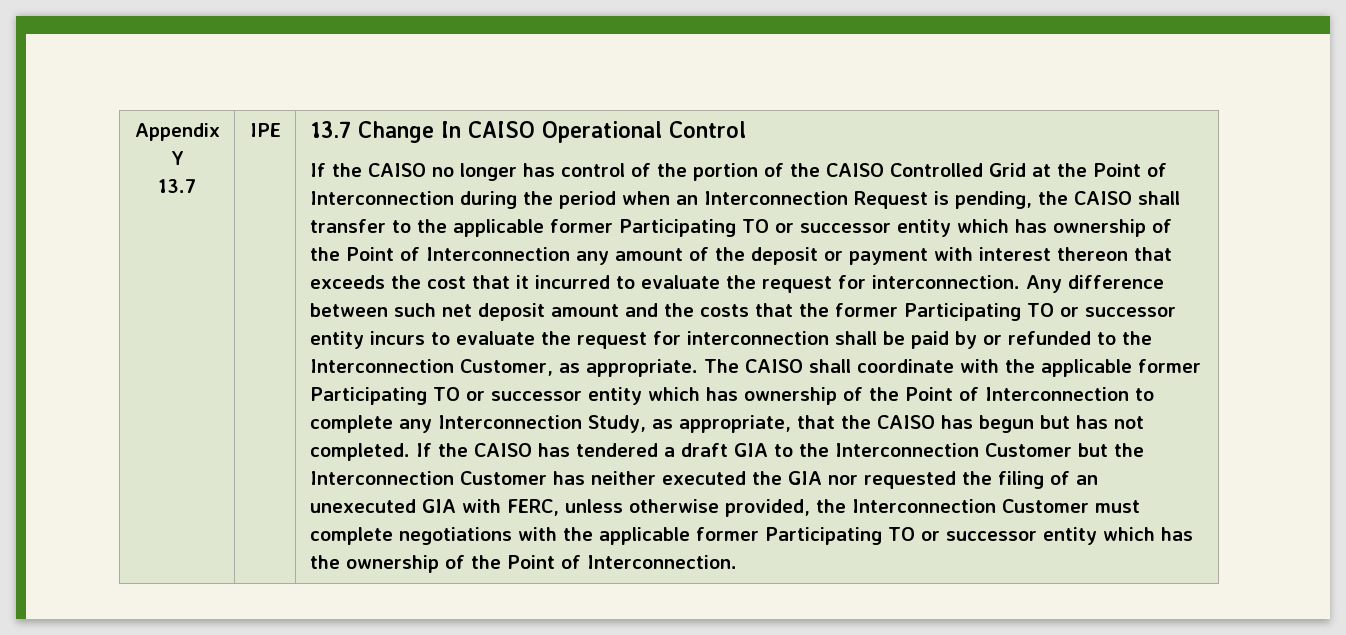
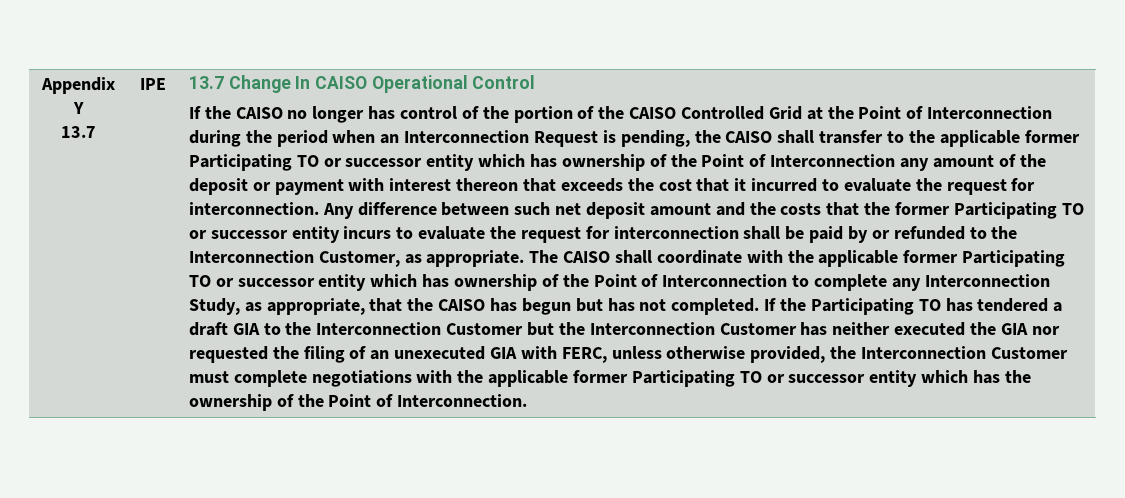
- If the CAISO has tendered a draft GIA to the Interconnection Customer but the Interconnection Customer has neither executed the GIA nor requested the filing of an unexecuted GIA with FERC, unless otherwise provided, the Interconnection Customer must complete negotiations with the applicable former Participating TO or successor entity which has the ownership of the Point of Interconnection.
+ If the Participating TO has tendered a draft GIA to the Interconnection Customer but the Interconnection Customer has neither executed the GIA nor requested the filing of an unexecuted GIA with FERC, unless otherwise provided, the Interconnection Customer must complete negotiations with the applicable former Participating TO or successor entity which has the ownership of the Point of Interconnection.

